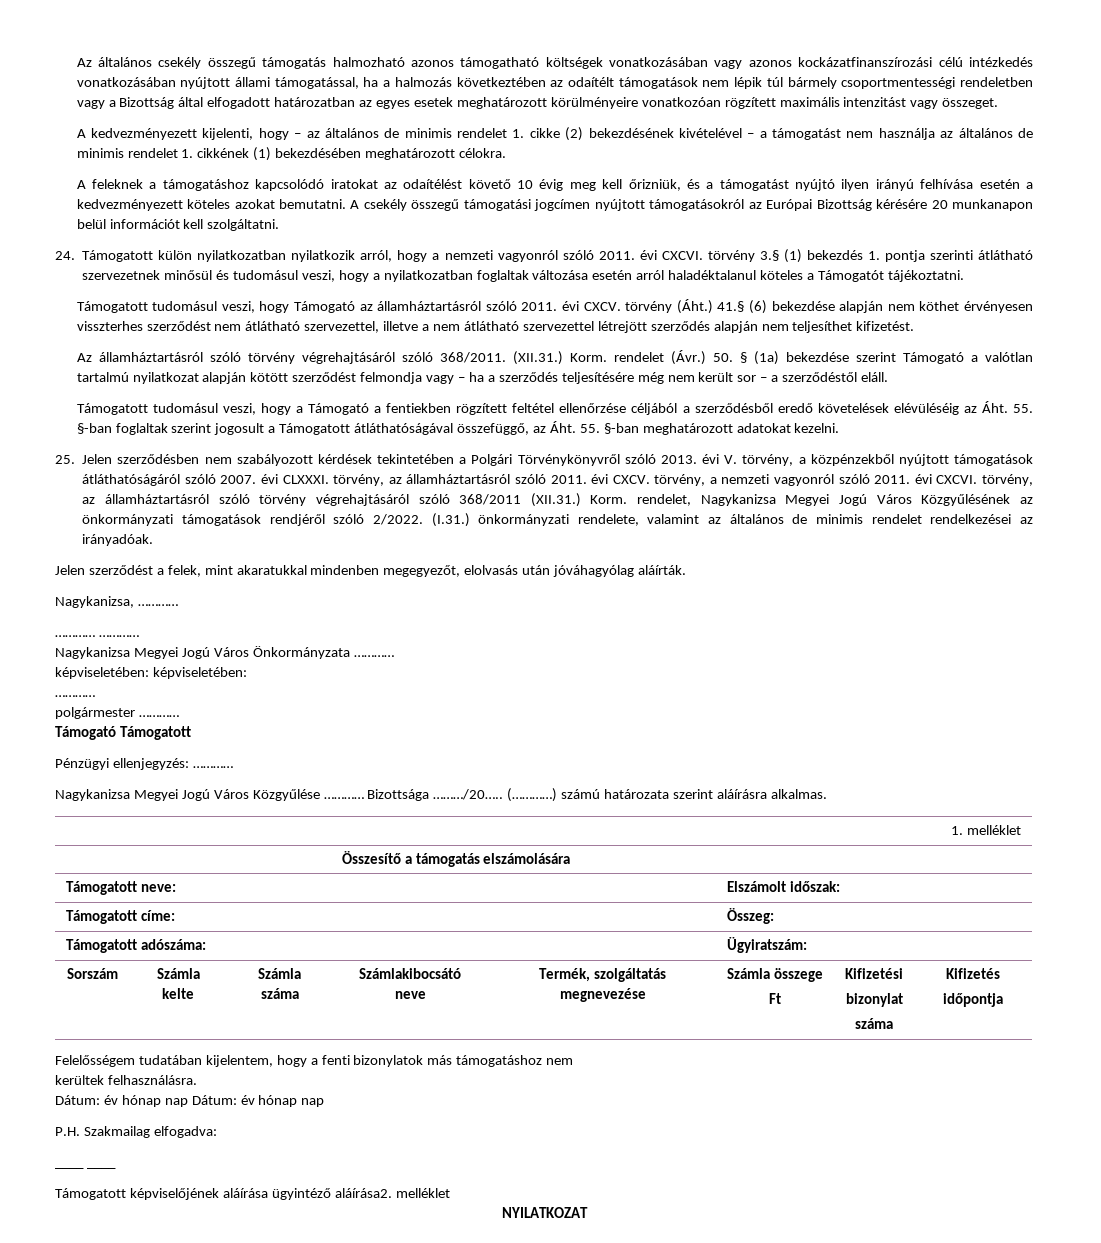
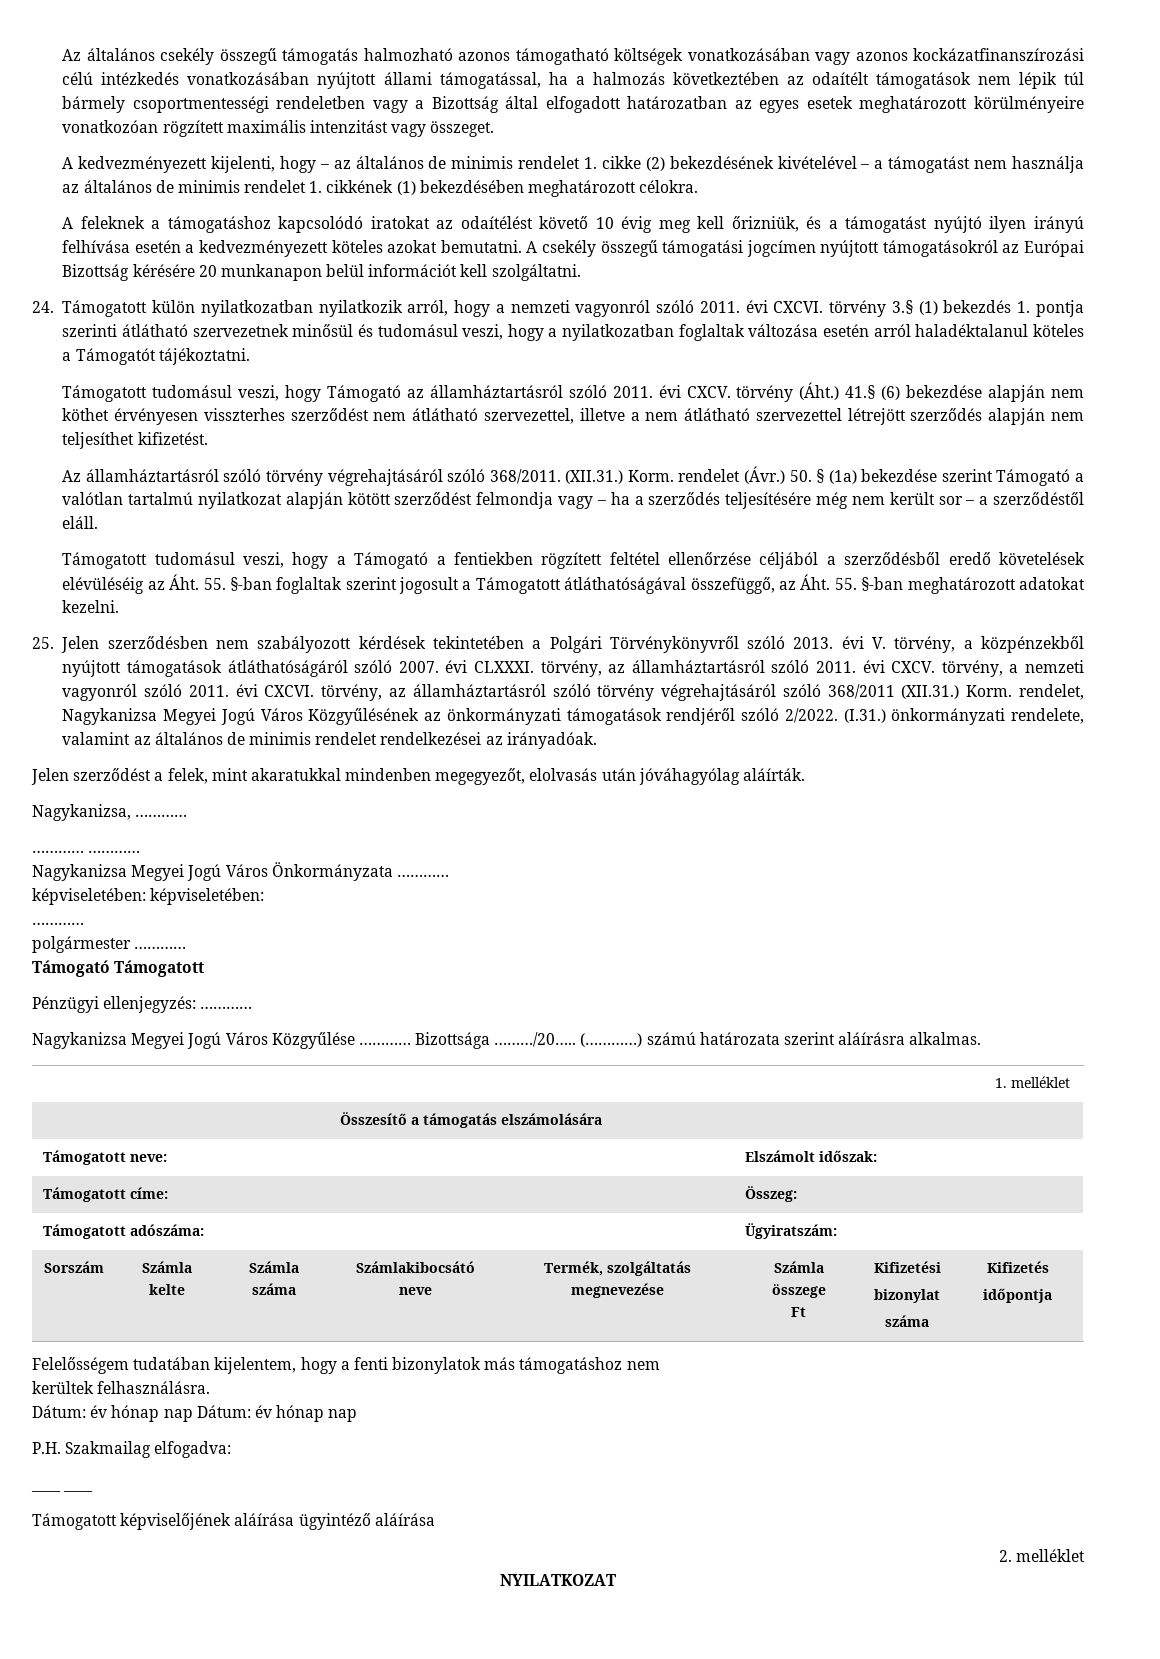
- Támogatott képviselőjének aláírása ügyintéző aláírása2. melléklet
+ Támogatott képviselőjének aláírása ügyintéző aláírása
+ 2. melléklet

